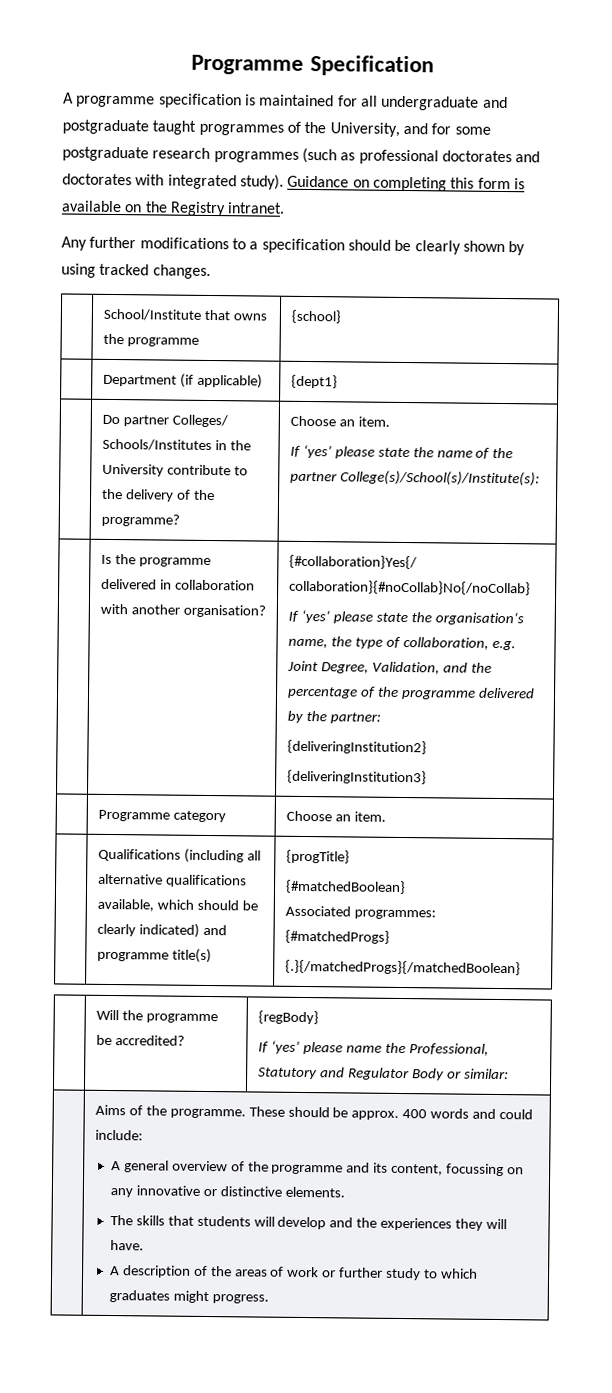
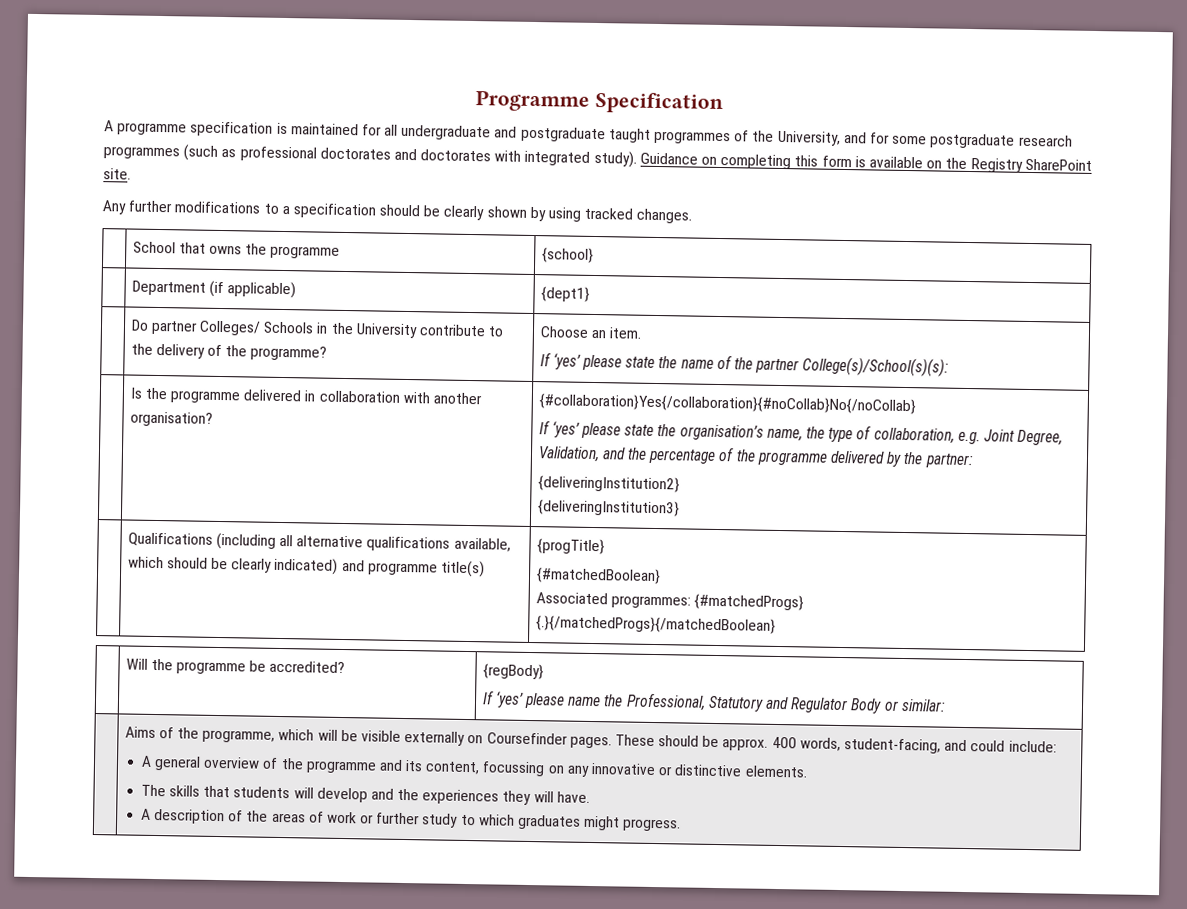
- Guidance on completing this form is available on the Registry intranet.
+ Guidance on completing this form is available on the Registry SharePoint site.
- | School/Institute that owns the programme | {school}
+ | School that owns the programme | {school}
- | Do partner Colleges/ Schools/Institutes in the University contribute to the delivery of the programme? | Choose an item.
- If ‘yes’ please state the name of the partner College(s)/School(s)/Institute(s):
+ | Do partner Colleges/ Schools in the University contribute to the delivery of the programme? | Choose an item.
+ If ‘yes’ please state the name of the partner College(s)/School(s)(s):
- | Programme category | Choose an item.
- Aims of the programme.
+ Aims of the programme, which will be visible externally on Coursefinder pages.
- These should be approx. 400 words and could include:
+ These should be approx. 400 words, student-facing, and could include:

